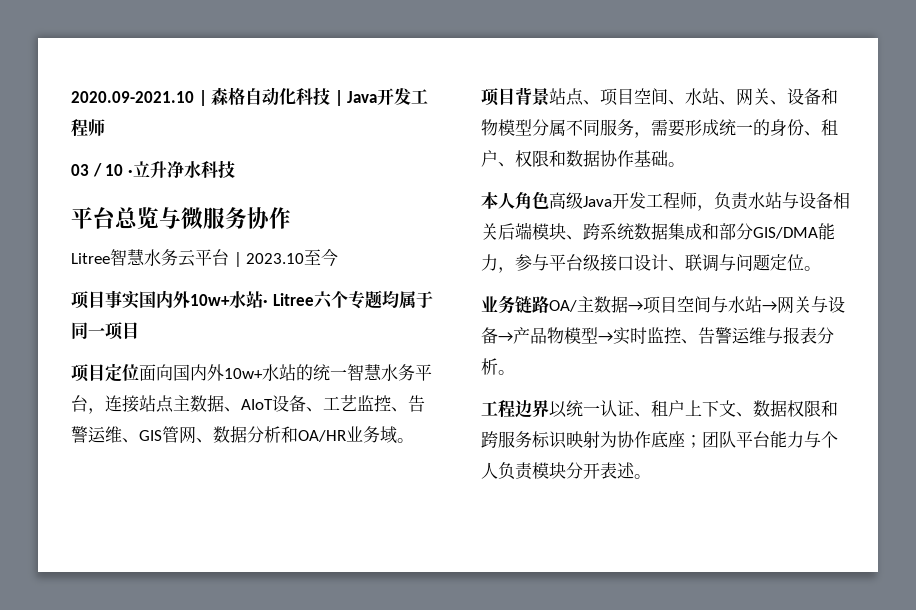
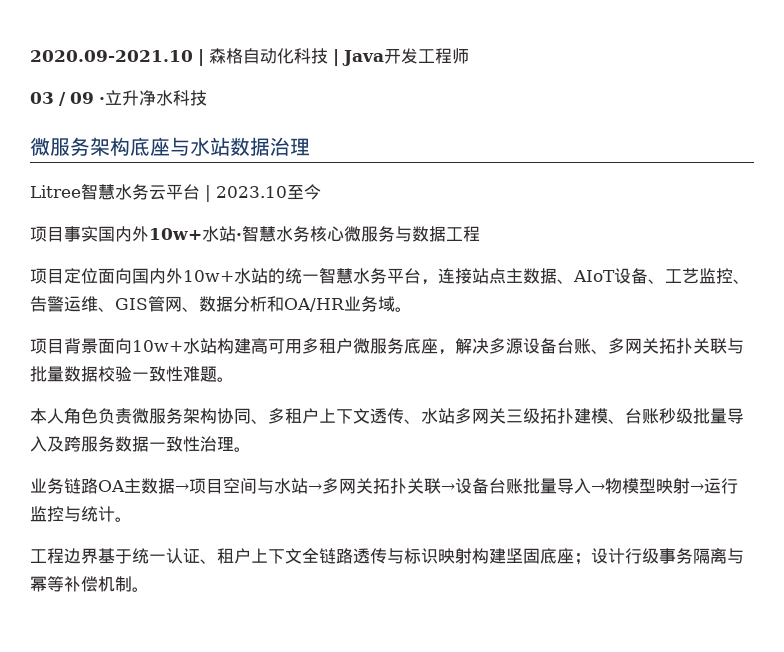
- 03 / 10 ·立升净水科技
+ 03 / 09 ·立升净水科技
- 平台总览与微服务协作
+ 微服务架构底座与水站数据治理
- 项目事实国内外10w+水站· Litree六个专题均属于同一项目
+ 项目事实国内外10w+水站·智慧水务核心微服务与数据工程
- 项目背景站点、项目空间、水站、网关、设备和物模型分属不同服务，需要形成统一的身份、租户、权限和数据协作基础。
- 本人角色高级Java开发工程师，负责水站与设备相关后端模块、跨系统数据集成和部分GIS/DMA能力，参与平台级接口设计、联调与问题定位。
+ 项目背景面向10w+水站构建高可用多租户微服务底座，解决多源设备台账、多网关拓扑关联与批量数据校验一致性难题。
+ 本人角色负责微服务架构协同、多租户上下文透传、水站多网关三级拓扑建模、台账秒级批量导入及跨服务数据一致性治理。
- 业务链路OA/主数据→项目空间与水站→网关与设备→产品物模型→实时监控、告警运维与报表分析。
+ 业务链路OA主数据→项目空间与水站→多网关拓扑关联→设备台账批量导入→物模型映射→运行监控与统计。
- 工程边界以统一认证、租户上下文、数据权限和跨服务标识映射为协作底座；团队平台能力与个人负责模块分开表述。
+ 工程边界基于统一认证、租户上下文全链路透传与标识映射构建坚固底座；设计行级事务隔离与幂等补偿机制。

